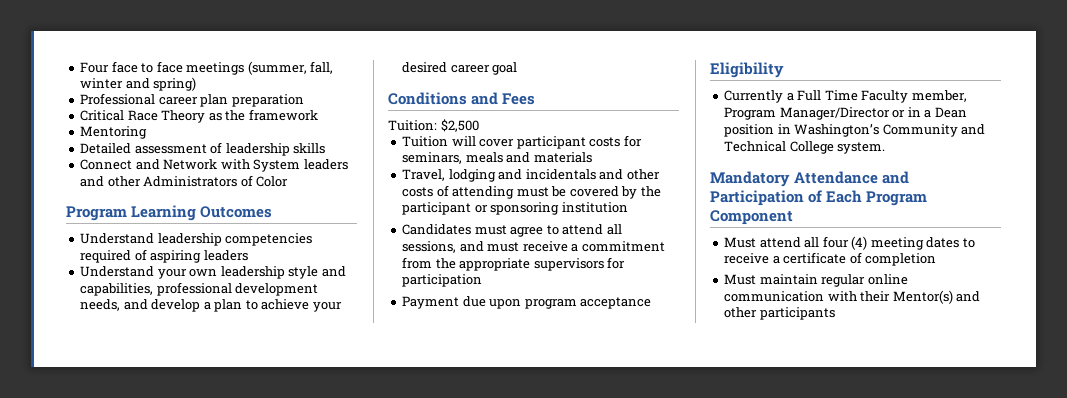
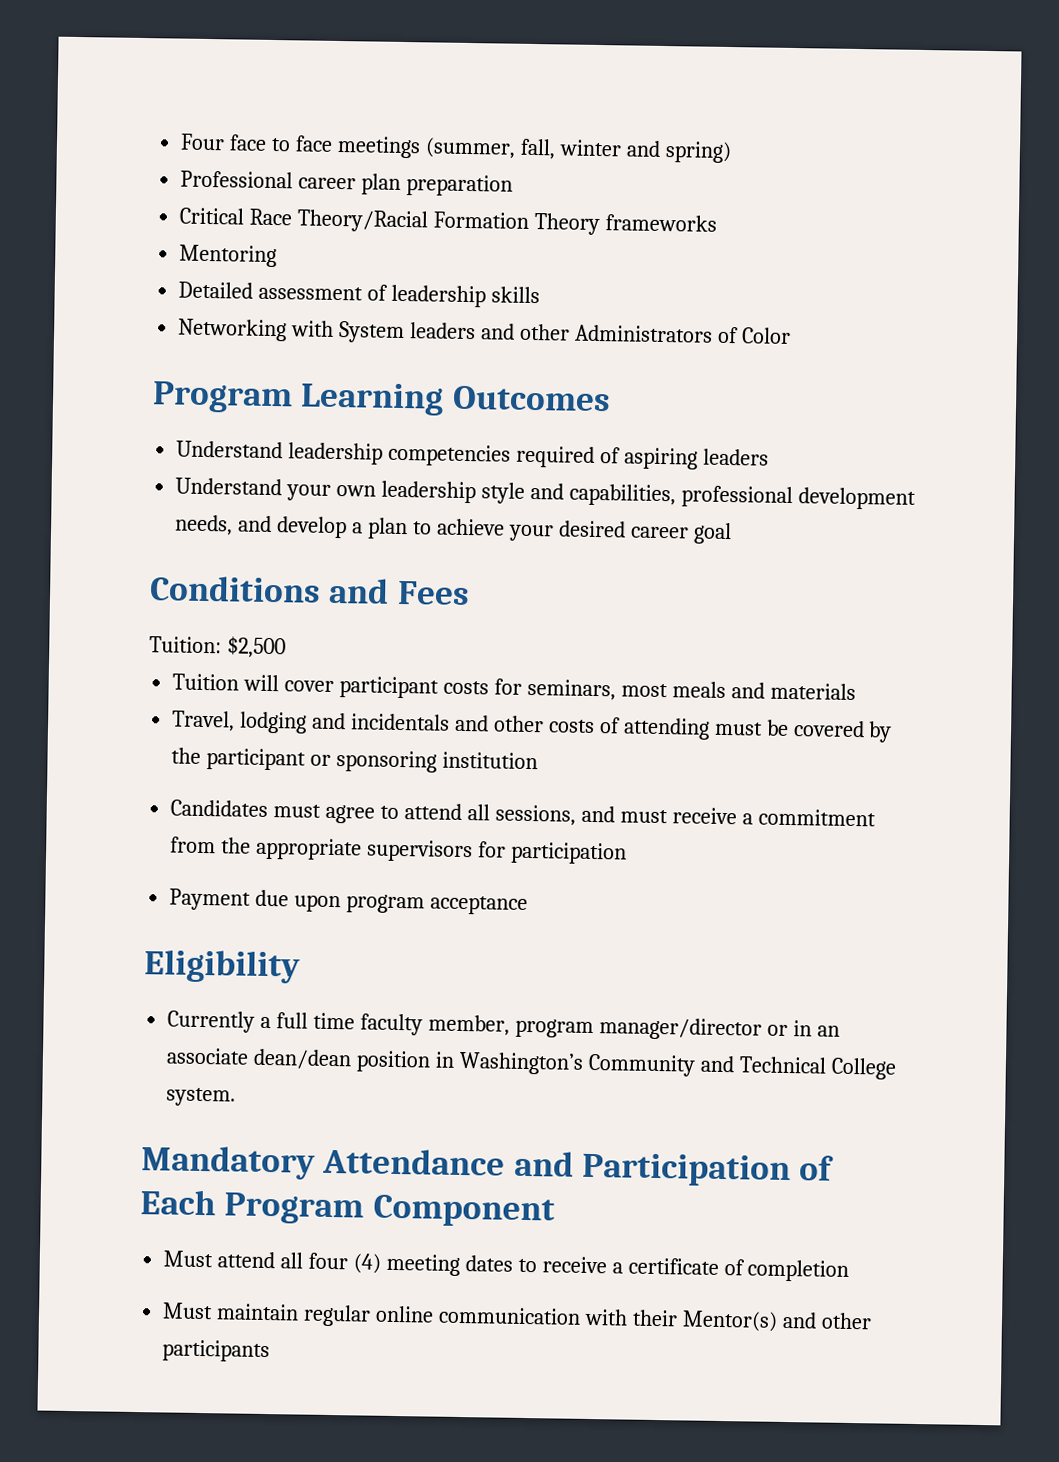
- Critical Race Theory as the framework
+ Critical Race Theory/Racial Formation Theory frameworks
- Connect and Network with System leaders and other Administrators of Color
+ Networking with System leaders and other Administrators of Color
- Tuition will cover participant costs for seminars, meals and materials
+ Tuition will cover participant costs for seminars, most meals and materials
- Currently a Full Time Faculty member, Program Manager/Director or in a Dean position in Washington’s Community and Technical College system.
+ Currently a full time faculty member, program manager/director or in an associate dean/dean position in Washington’s Community and Technical College system.

